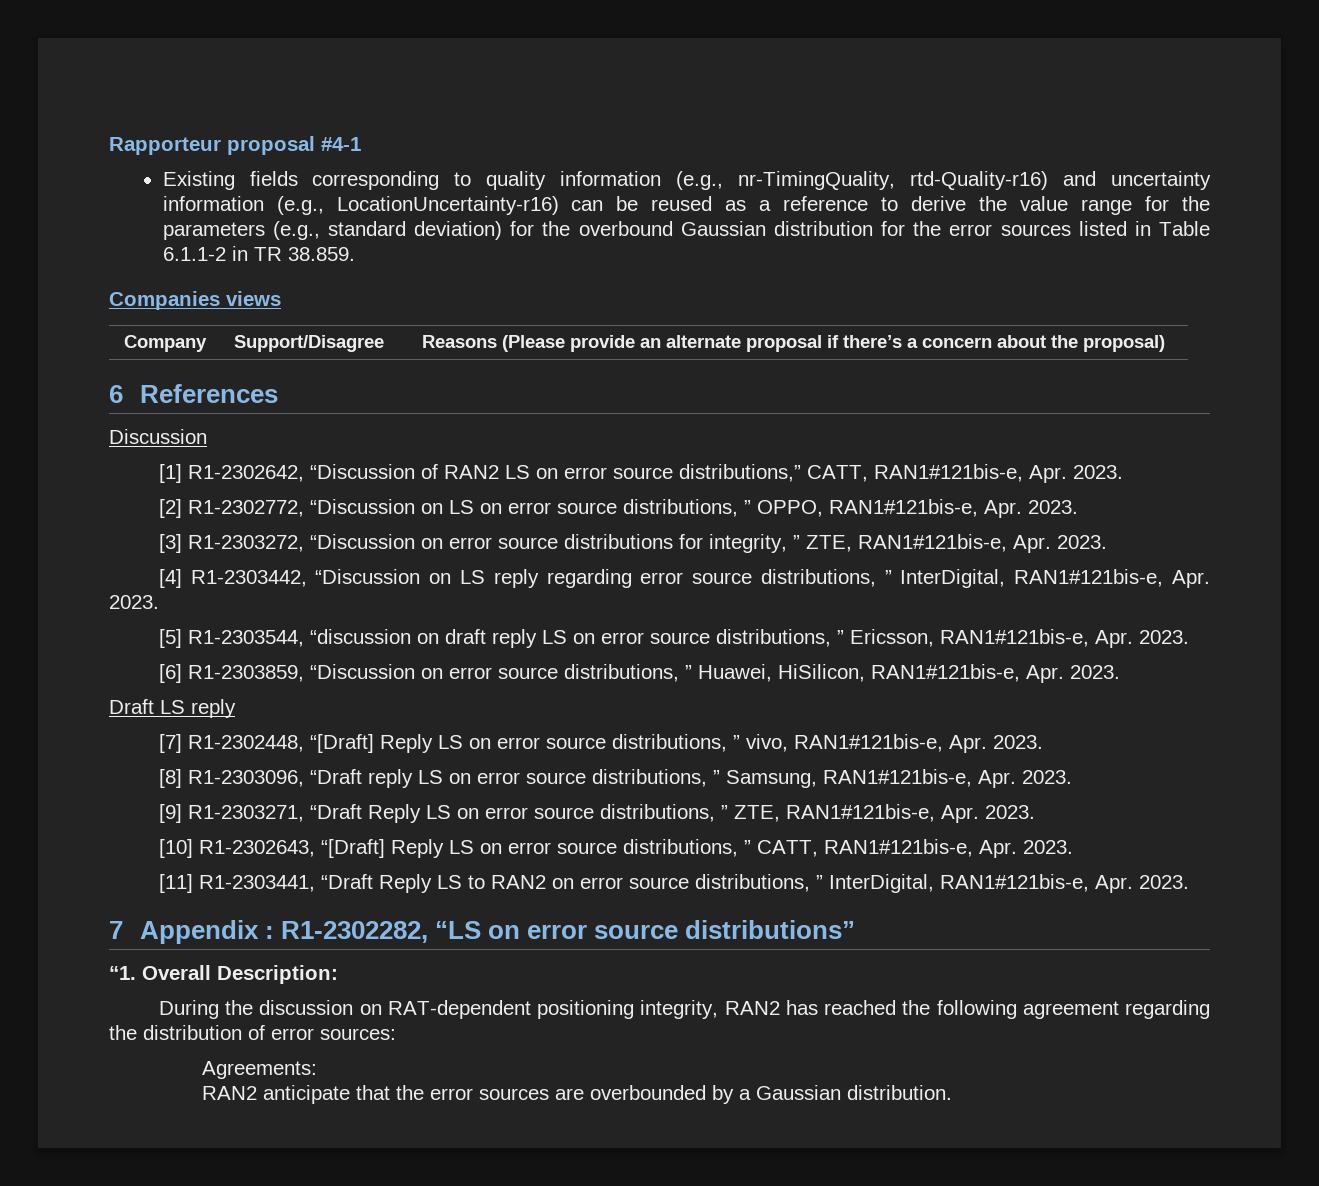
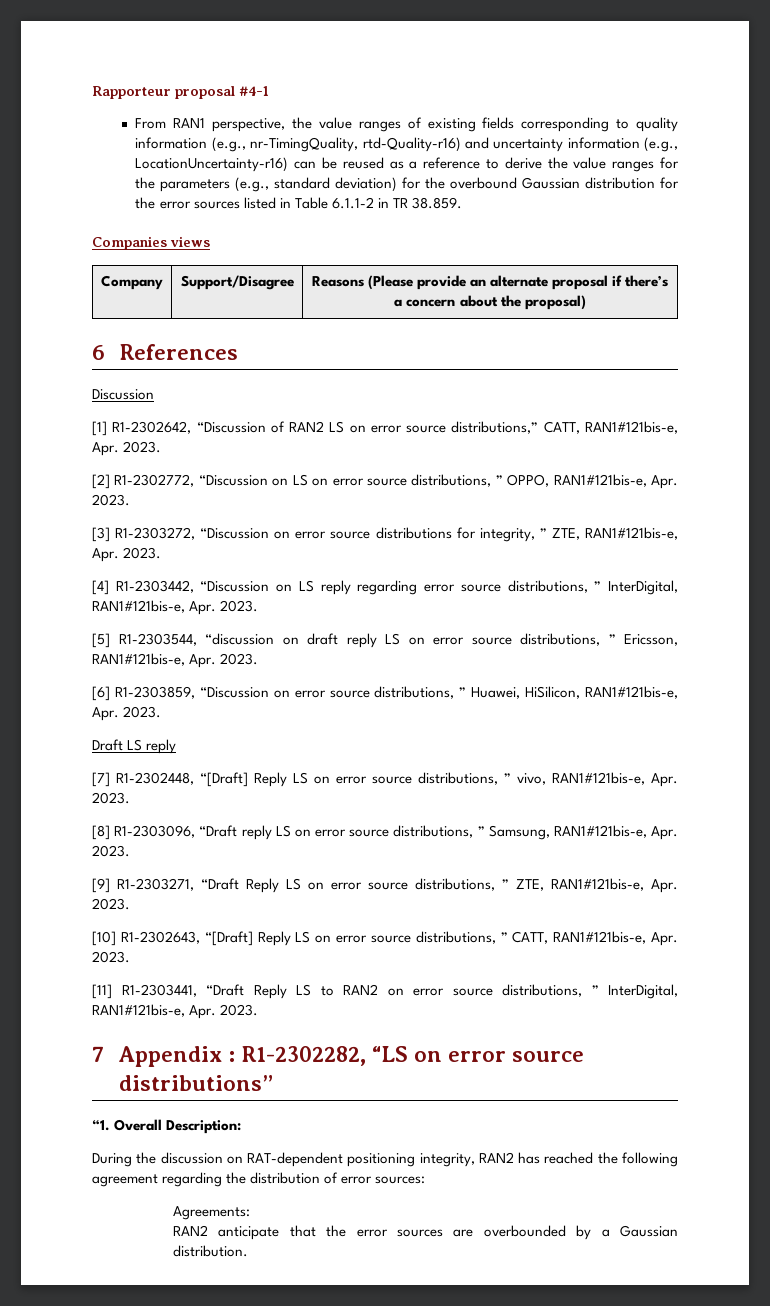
- Existing fields corresponding to quality information (e.g., nr-TimingQuality, rtd-Quality-r16) and uncertainty information (e.g., LocationUncertainty-r16) can be reused as a reference to derive the value range for the parameters (e.g., standard deviation) for the overbound Gaussian distribution for the error sources listed in Table 6.1.1-2 in TR 38.859.
+ From RAN1 perspective, the value ranges of existing fields corresponding to quality information (e.g., nr-TimingQuality, rtd-Quality-r16) and uncertainty information (e.g., LocationUncertainty-r16) can be reused as a reference to derive the value ranges for the parameters (e.g., standard deviation) for the overbound Gaussian distribution for the error sources listed in Table 6.1.1-2 in TR 38.859.

